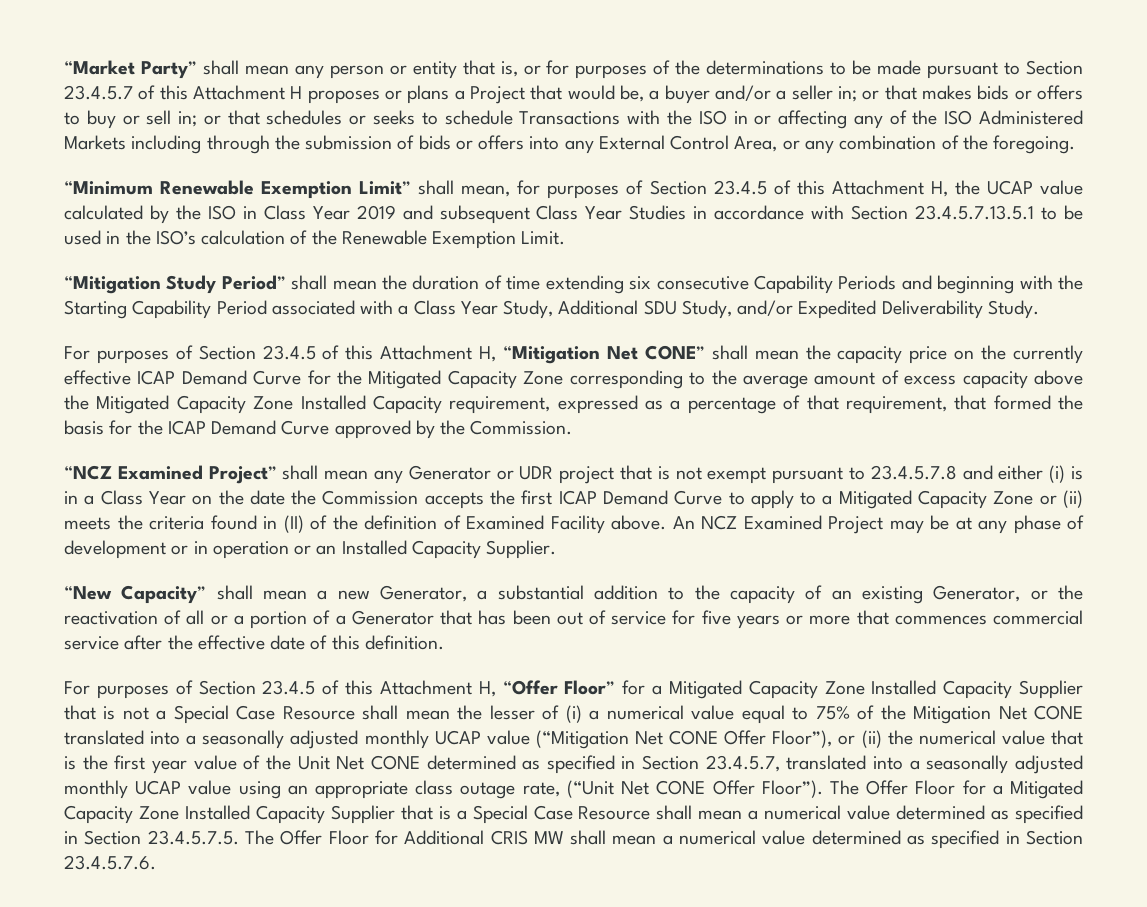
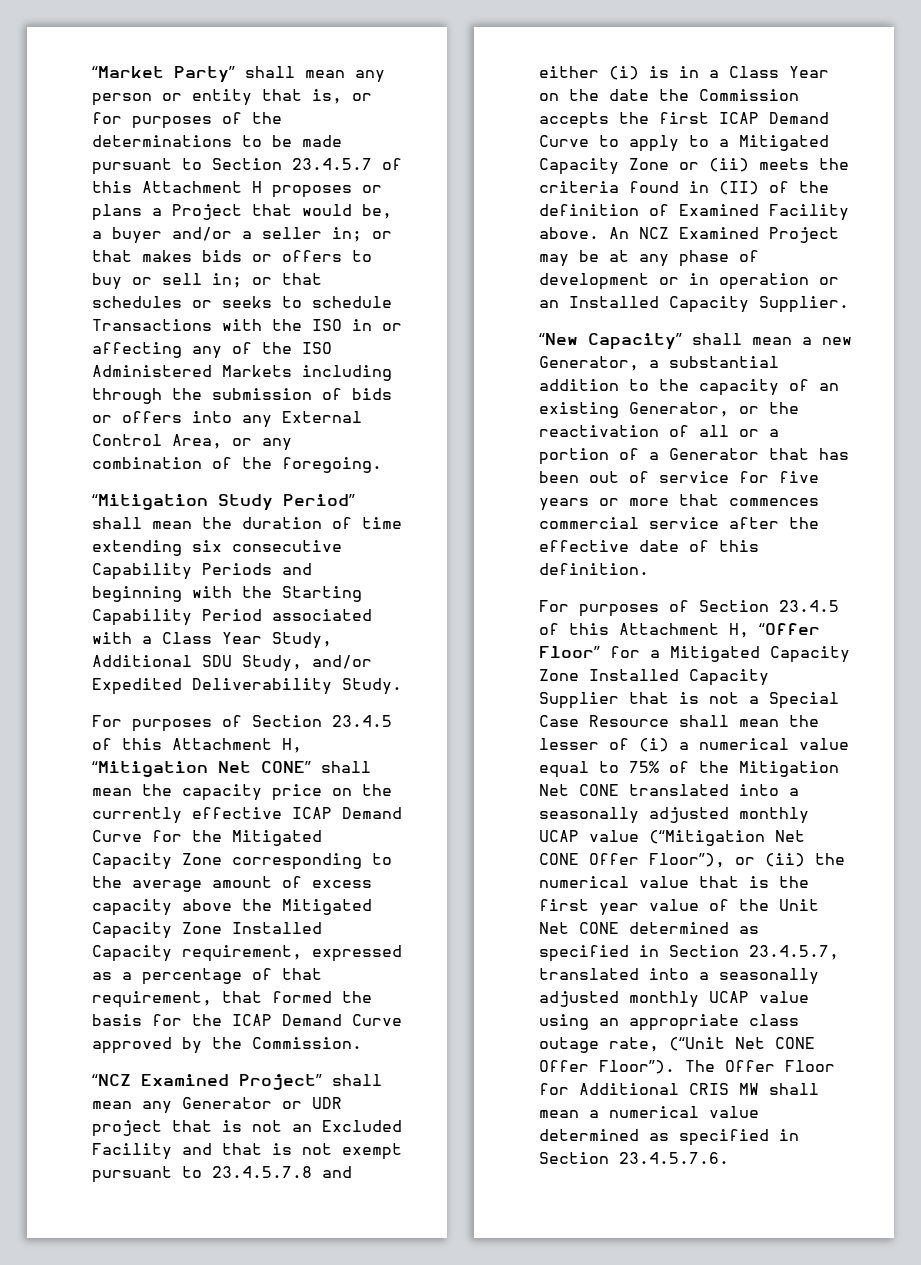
- “Minimum Renewable Exemption Limit” shall mean, for purposes of Section 23.4.5 of this Attachment H, the UCAP value calculated by the ISO in Class Year 2019 and subsequent Class Year Studies in accordance with Section 23.4.5.7.13.5.1 to be used in the ISO’s calculation of the Renewable Exemption Limit.
- “NCZ Examined Project” shall mean any Generator or UDR project that is not exempt pursuant to 23.4.5.7.8 and either (i) is in a Class Year on the date the Commission accepts the first ICAP Demand Curve to apply to a Mitigated Capacity Zone or (ii) meets the criteria found in (II) of the definition of Examined Facility above.
+ “NCZ Examined Project” shall mean any Generator or UDR project that is not an Excluded Facility and that is not exempt pursuant to 23.4.5.7.8 and either (i) is in a Class Year on the date the Commission accepts the first ICAP Demand Curve to apply to a Mitigated Capacity Zone or (ii) meets the criteria found in (II) of the definition of Examined Facility above.
- The Offer Floor for a Mitigated Capacity Zone Installed Capacity Supplier that is a Special Case Resource shall mean a numerical value determined as specified in Section 23.4.5.7.5. The Offer Floor for Additional CRIS MW shall mean a numerical value determined as specified in Section 23.4.5.7.6.
+ The Offer Floor for Additional CRIS MW shall mean a numerical value determined as specified in Section 23.4.5.7.6.

